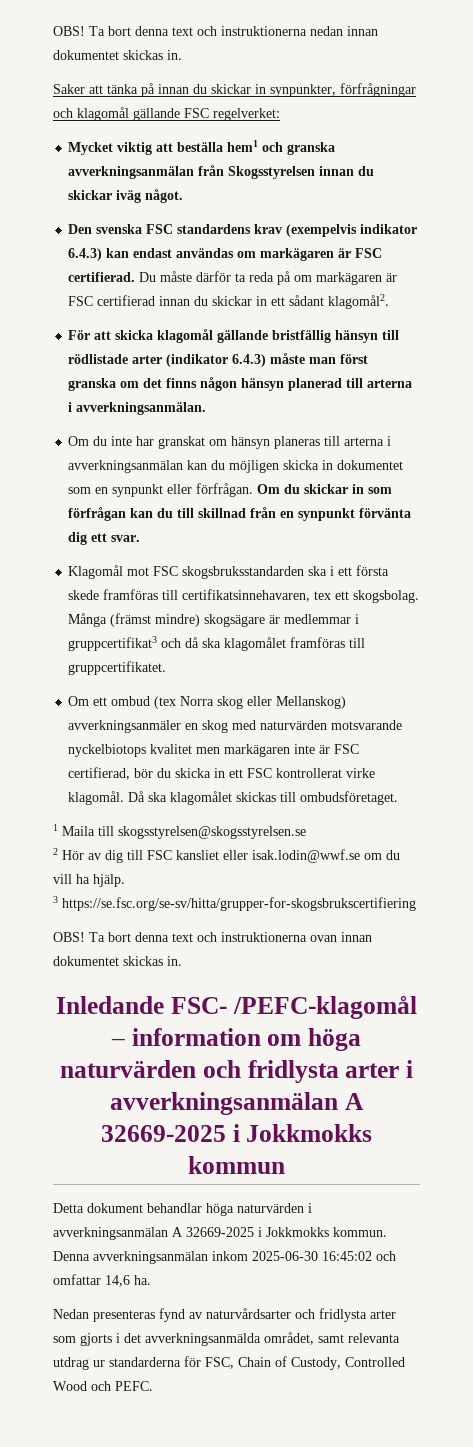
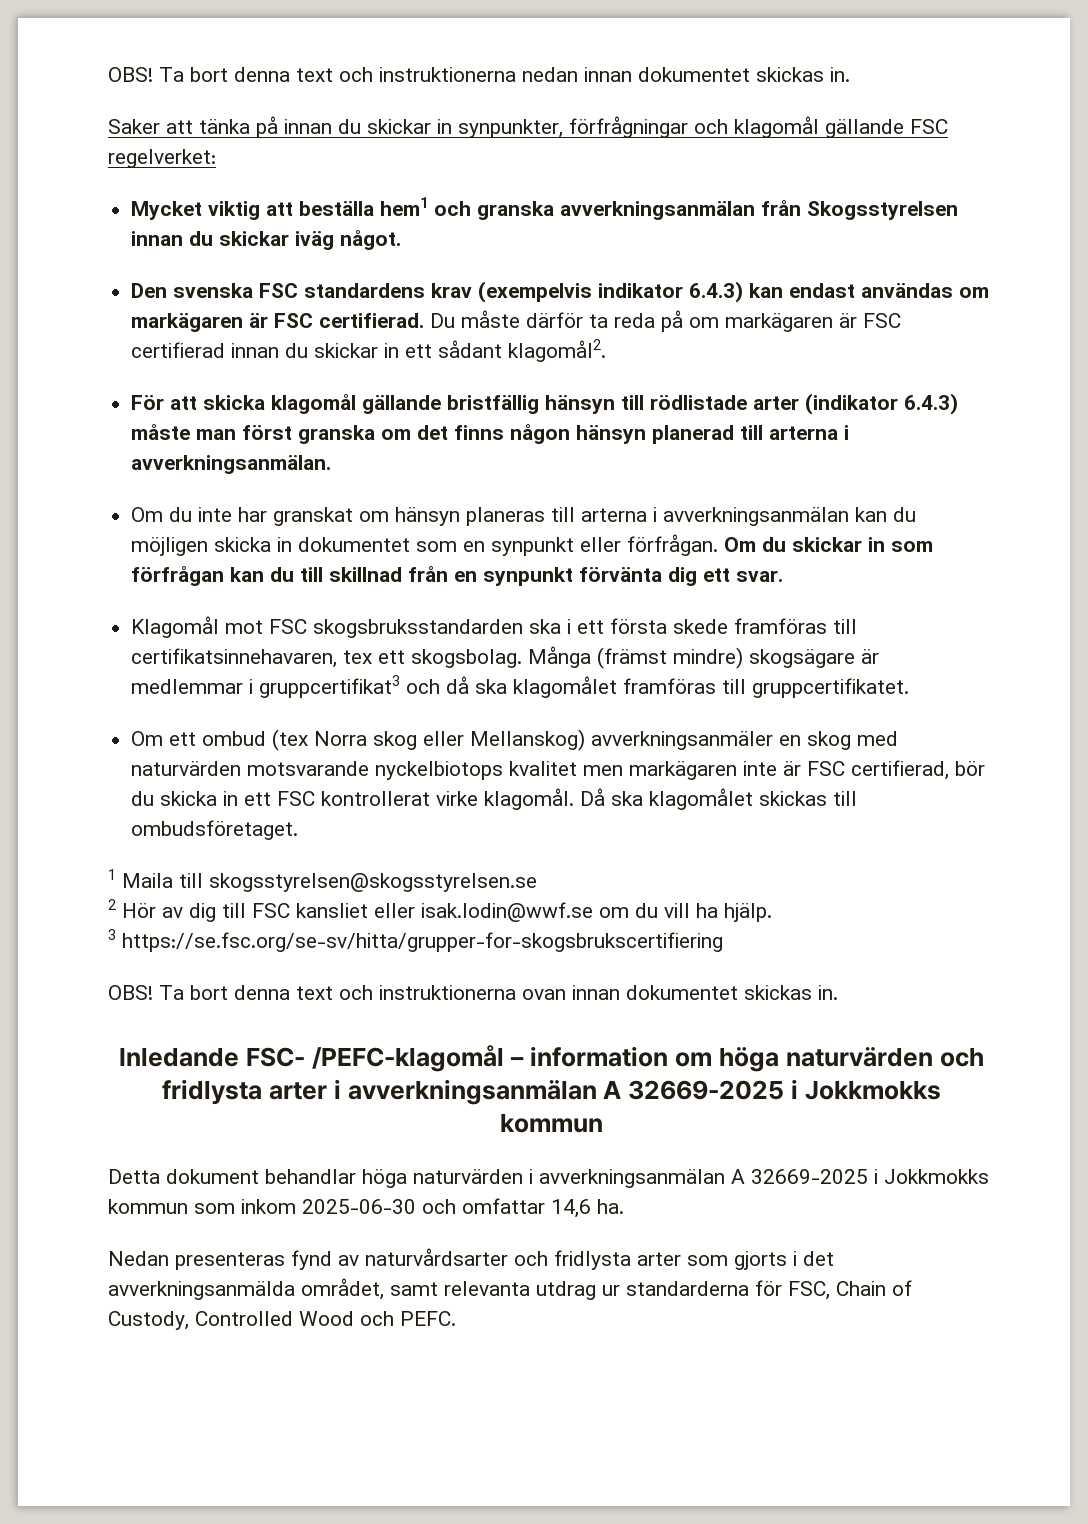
- Detta dokument behandlar höga naturvärden i avverkningsanmälan A 32669-2025 i Jokkmokks kommun. Denna avverkningsanmälan inkom 2025-06-30 16:45:02 och omfattar 14,6 ha.
+ Detta dokument behandlar höga naturvärden i avverkningsanmälan A 32669-2025 i Jokkmokks kommun som inkom 2025-06-30 och omfattar 14,6 ha.

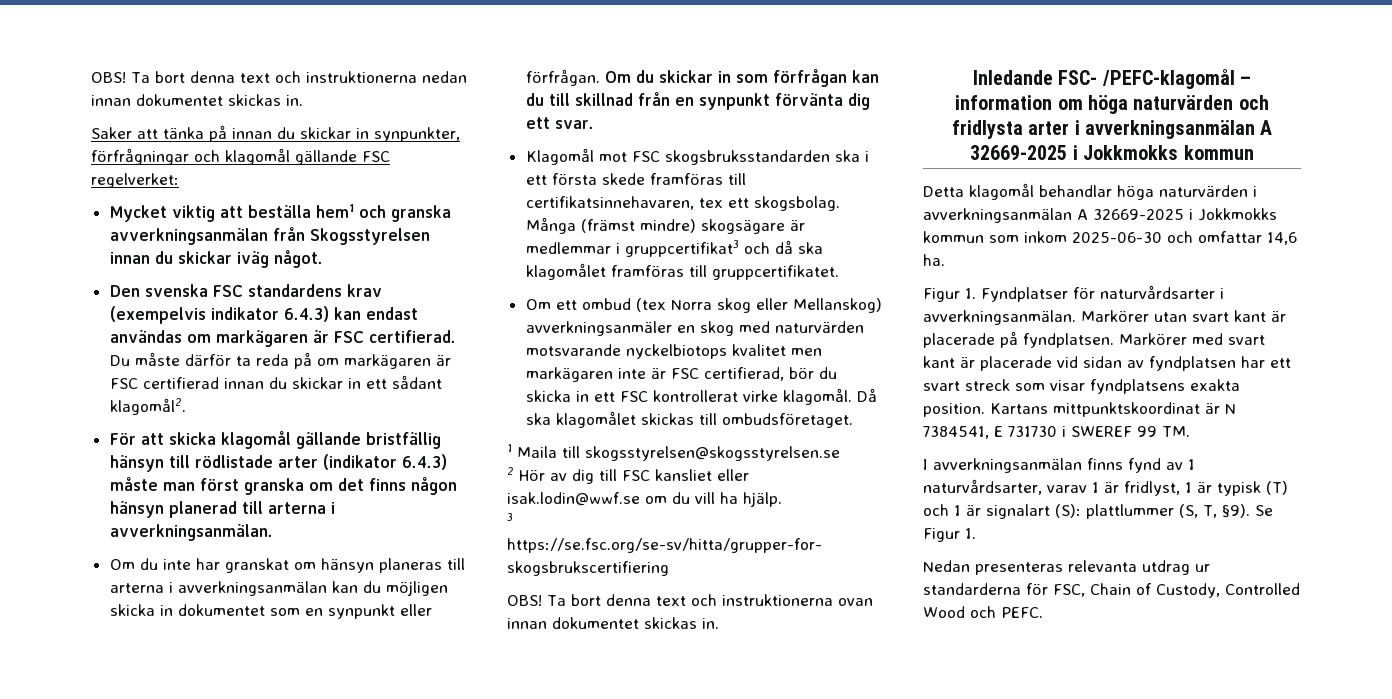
- Detta dokument behandlar höga naturvärden i avverkningsanmälan A 32669-2025 i Jokkmokks kommun som inkom 2025-06-30 och omfattar 14,6 ha.
+ Detta klagomål behandlar höga naturvärden i avverkningsanmälan A 32669-2025 i Jokkmokks kommun som inkom 2025-06-30 och omfattar 14,6 ha.
- Nedan presenteras fynd av naturvårdsarter och fridlysta arter som gjorts i det avverkningsanmälda området, samt relevanta utdrag ur standarderna för FSC, Chain of Custody, Controlled Wood och PEFC.
+ Figur 1. Fyndplatser för naturvårdsarter i avverkningsanmälan. Markörer utan svart kant är placerade på fyndplatsen. Markörer med svart kant är placerade vid sidan av fyndplatsen har ett svart streck som visar fyndplatsens exakta position. Kartans mittpunktskoordinat är N 7384541, E 731730 i SWEREF 99 TM.
+ I avverkningsanmälan finns fynd av 1 naturvårdsarter, varav 1 är fridlyst, 1 är typisk (T) och 1 är signalart (S): plattlummer (S, T, §9). Se Figur 1.
+ Nedan presenteras relevanta utdrag ur standarderna för FSC, Chain of Custody, Controlled Wood och PEFC.

